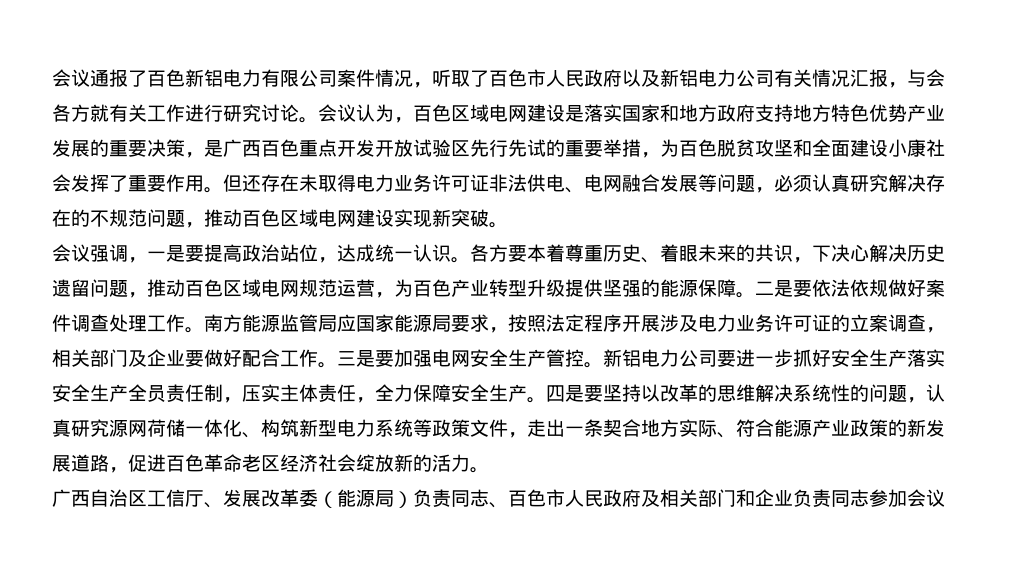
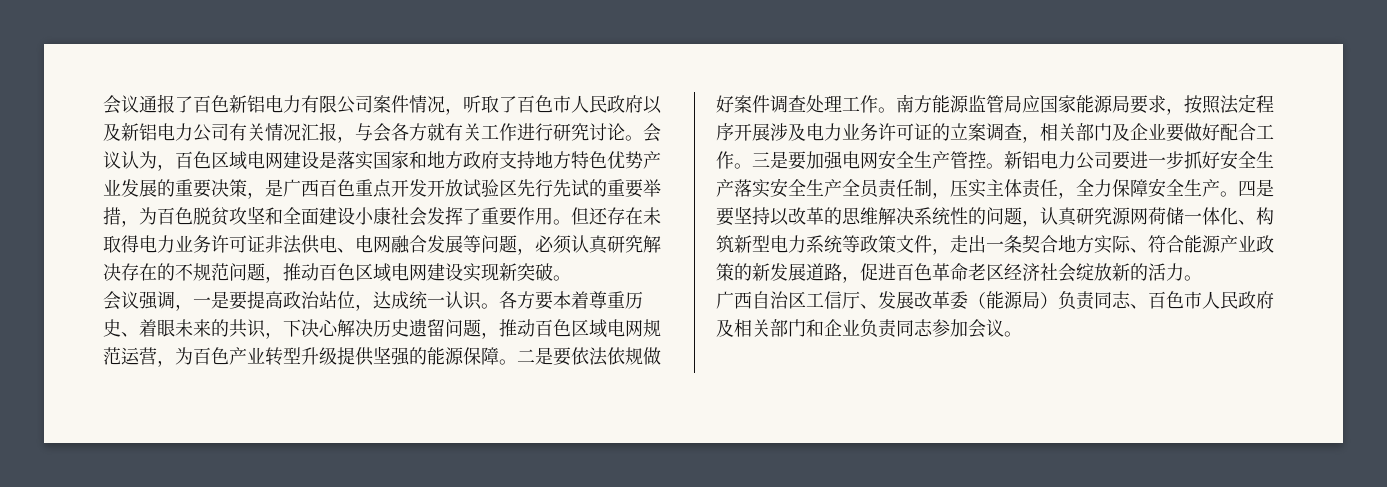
- 广西自治区工信厅、发展改革委（能源局）负责同志、百色市人民政府及相关部门和企业负责同志参加会议
+ 广西自治区工信厅、发展改革委（能源局）负责同志、百色市人民政府及相关部门和企业负责同志参加会议。

